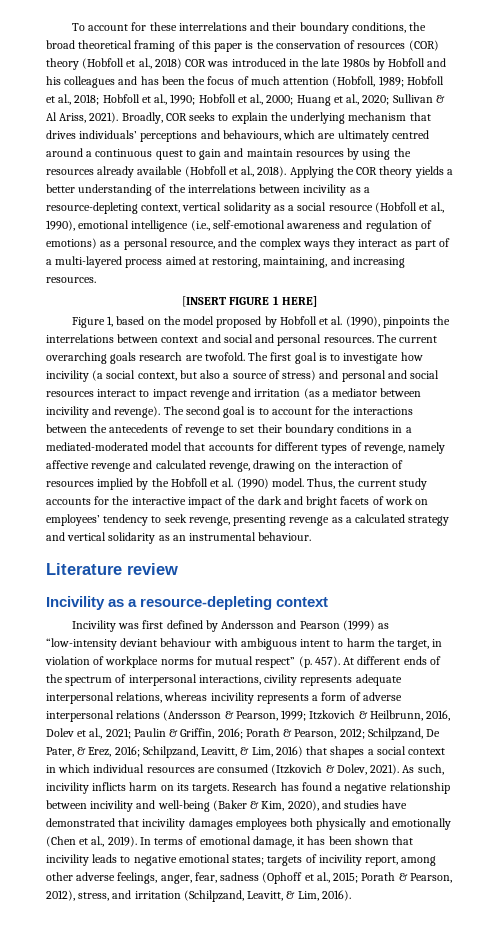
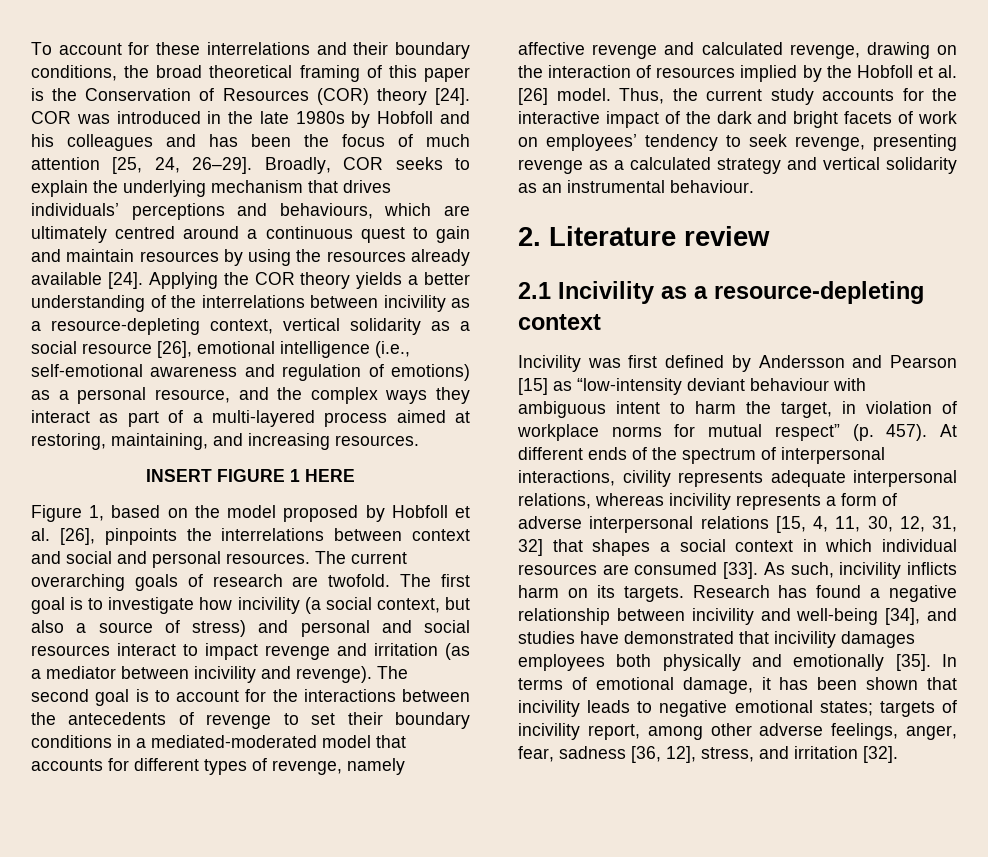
- To account for these interrelations and their boundary conditions, the broad theoretical framing of this paper is the conservation of resources (COR) theory (Hobfoll et al., 2018) COR was introduced in the late 1980s by Hobfoll and his colleagues and has been the focus of much attention (Hobfoll, 1989; Hobfoll et al., 2018; Hobfoll et al., 1990; Hobfoll et al., 2000; Huang et al., 2020; Sullivan & Al Ariss, 2021).
+ To account for these interrelations and their boundary conditions, the broad theoretical framing of this paper is the Conservation of Resources (COR) theory [24]. COR was introduced in the late 1980s by Hobfoll and his colleagues and has been the focus of much attention [25, 24, 26–29].
- Broadly, COR seeks to explain the underlying mechanism that drives individuals’ perceptions and behaviours, which are ultimately centred around a continuous quest to gain and maintain resources by using the resources already available (Hobfoll et al., 2018).
+ Broadly, COR seeks to explain the underlying mechanism that drives individuals’ perceptions and behaviours, which are ultimately centred around a continuous quest to gain and maintain resources by using the resources already available [24].
- Applying the COR theory yields a better understanding of the interrelations between incivility as a resource-depleting context, vertical solidarity as a social resource (Hobfoll et al., 1990), emotional intelligence (i.e., self-emotional awareness and regulation of emotions) as a personal resource, and the complex ways they interact as part of a multi-layered process aimed at restoring, maintaining, and increasing resources.
+ Applying the COR theory yields a better understanding of the interrelations between incivility as a resource-depleting context, vertical solidarity as a social resource [26], emotional intelligence (i.e., self-emotional awareness and regulation of emotions) as a personal resource, and the complex ways they interact as part of a multi-layered process aimed at restoring, maintaining, and increasing resources.
- [INSERT FIGURE 1 HERE]
+ INSERT FIGURE 1 HERE
- Figure 1, based on the model proposed by Hobfoll et al. (1990), pinpoints the interrelations between context and social and personal resources.
+ Figure 1, based on the model proposed by Hobfoll et al. [26], pinpoints the interrelations between context and social and personal resources.
- The current overarching goals research are twofold.
+ The current overarching goals of research are twofold.
- The second goal is to account for the interactions between the antecedents of revenge to set their boundary conditions in a mediated-moderated model that accounts for different types of revenge, namely affective revenge and calculated revenge, drawing on the interaction of resources implied by the Hobfoll et al. (1990) model.
+ The second goal is to account for the interactions between the antecedents of revenge to set their boundary conditions in a mediated-moderated model that accounts for different types of revenge, namely affective revenge and calculated revenge, drawing on the interaction of resources implied by the Hobfoll et al. [26] model.
- Literature review
+ 2. Literature review
- Incivility as a resource-depleting context
+ 2.1 Incivility as a resource-depleting context
- Incivility was first defined by Andersson and Pearson (1999) as “low-intensity deviant behaviour with ambiguous intent to harm the target, in violation of workplace norms for mutual respect” (p. 457).
+ Incivility was first defined by Andersson and Pearson [15] as “low-intensity deviant behaviour with ambiguous intent to harm the target, in violation of workplace norms for mutual respect” (p. 457).
- At different ends of the spectrum of interpersonal interactions, civility represents adequate interpersonal relations, whereas incivility represents a form of adverse interpersonal relations (Andersson & Pearson, 1999; Itzkovich & Heilbrunn, 2016, Dolev et al., 2021; Paulin & Griffin, 2016; Porath & Pearson, 2012; Schilpzand, De Pater, & Erez, 2016; Schilpzand, Leavitt, & Lim, 2016) that shapes a social context in which individual resources are consumed (Itzkovich & Dolev, 2021).
+ At different ends of the spectrum of interpersonal interactions, civility represents adequate interpersonal relations, whereas incivility represents a form of adverse interpersonal relations [15, 4, 11, 30, 12, 31, 32] that shapes a social context in which individual resources are consumed [33].
- Research has found a negative relationship between incivility and well-being (Baker & Kim, 2020), and studies have demonstrated that incivility damages employees both physically and emotionally (Chen et al., 2019).
+ Research has found a negative relationship between incivility and well-being [34], and studies have demonstrated that incivility damages employees both physically and emotionally [35].
- In terms of emotional damage, it has been shown that incivility leads to negative emotional states; targets of incivility report, among other adverse feelings, anger, fear, sadness (Ophoff et al., 2015; Porath & Pearson, 2012), stress, and irritation (Schilpzand, Leavitt, & Lim, 2016).
+ In terms of emotional damage, it has been shown that incivility leads to negative emotional states; targets of incivility report, among other adverse feelings, anger, fear, sadness [36, 12], stress, and irritation [32].

